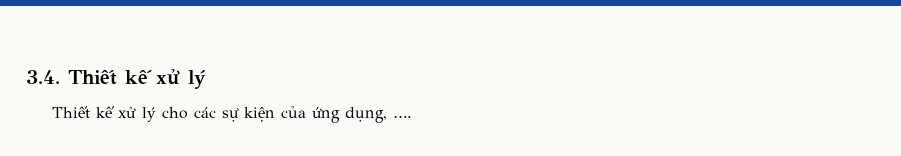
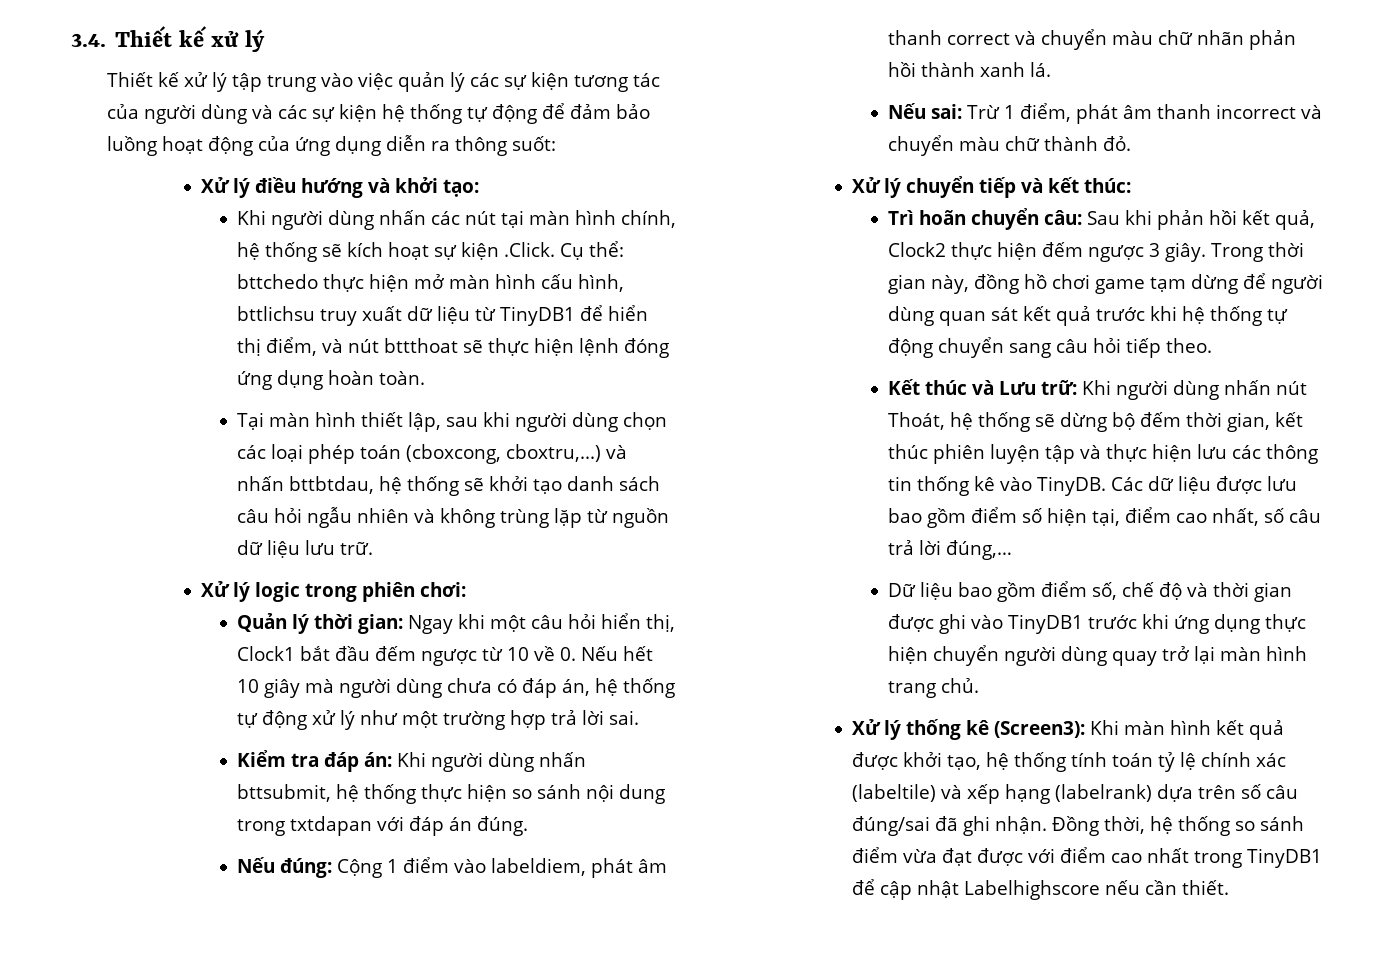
- Thiết kế xử lý cho các sự kiện của ứng dụng, ….
+ Thiết kế xử lý tập trung vào việc quản lý các sự kiện tương tác của người dùng và các sự kiện hệ thống tự động để đảm bảo luồng hoạt động của ứng dụng diễn ra thông suốt:
+ Xử lý điều hướng và khởi tạo:
+ Khi người dùng nhấn các nút tại màn hình chính, hệ thống sẽ kích hoạt sự kiện .Click. Cụ thể: bttchedo thực hiện mở màn hình cấu hình, bttlichsu truy xuất dữ liệu từ TinyDB1 để hiển thị điểm, và nút bttthoat sẽ thực hiện lệnh đóng ứng dụng hoàn toàn.
+ Tại màn hình thiết lập, sau khi người dùng chọn các loại phép toán (cboxcong, cboxtru,...) và nhấn bttbtdau, hệ thống sẽ khởi tạo danh sách câu hỏi ngẫu nhiên và không trùng lặp từ nguồn dữ liệu lưu trữ.
+ Xử lý logic trong phiên chơi:
+ Quản lý thời gian: Ngay khi một câu hỏi hiển thị, Clock1 bắt đầu đếm ngược từ 10 về 0. Nếu hết 10 giây mà người dùng chưa có đáp án, hệ thống tự động xử lý như một trường hợp trả lời sai.
+ Kiểm tra đáp án: Khi người dùng nhấn bttsubmit, hệ thống thực hiện so sánh nội dung trong txtdapan với đáp án đúng.
+ Nếu đúng: Cộng 1 điểm vào labeldiem, phát âm thanh correct và chuyển màu chữ nhãn phản hồi thành xanh lá.
+ Nếu sai: Trừ 1 điểm, phát âm thanh incorrect và chuyển màu chữ thành đỏ.
+ Xử lý chuyển tiếp và kết thúc:
+ Trì hoãn chuyển câu: Sau khi phản hồi kết quả, Clock2 thực hiện đếm ngược 3 giây. Trong thời gian này, đồng hồ chơi game tạm dừng để người dùng quan sát kết quả trước khi hệ thống tự động chuyển sang câu hỏi tiếp theo.
+ Kết thúc và Lưu trữ: Khi người dùng nhấn nút Thoát, hệ thống sẽ dừng bộ đếm thời gian, kết thúc phiên luyện tập và thực hiện lưu các thông tin thống kê vào TinyDB. Các dữ liệu được lưu bao gồm điểm số hiện tại, điểm cao nhất, số câu trả lời đúng,…
+ Dữ liệu bao gồm điểm số, chế độ và thời gian được ghi vào TinyDB1 trước khi ứng dụng thực hiện chuyển người dùng quay trở lại màn hình trang chủ.
+ Xử lý thống kê (Screen3): Khi màn hình kết quả được khởi tạo, hệ thống tính toán tỷ lệ chính xác (labeltile) và xếp hạng (labelrank) dựa trên số câu đúng/sai đã ghi nhận. Đồng thời, hệ thống so sánh điểm vừa đạt được với điểm cao nhất trong TinyDB1 để cập nhật Labelhighscore nếu cần thiết.

